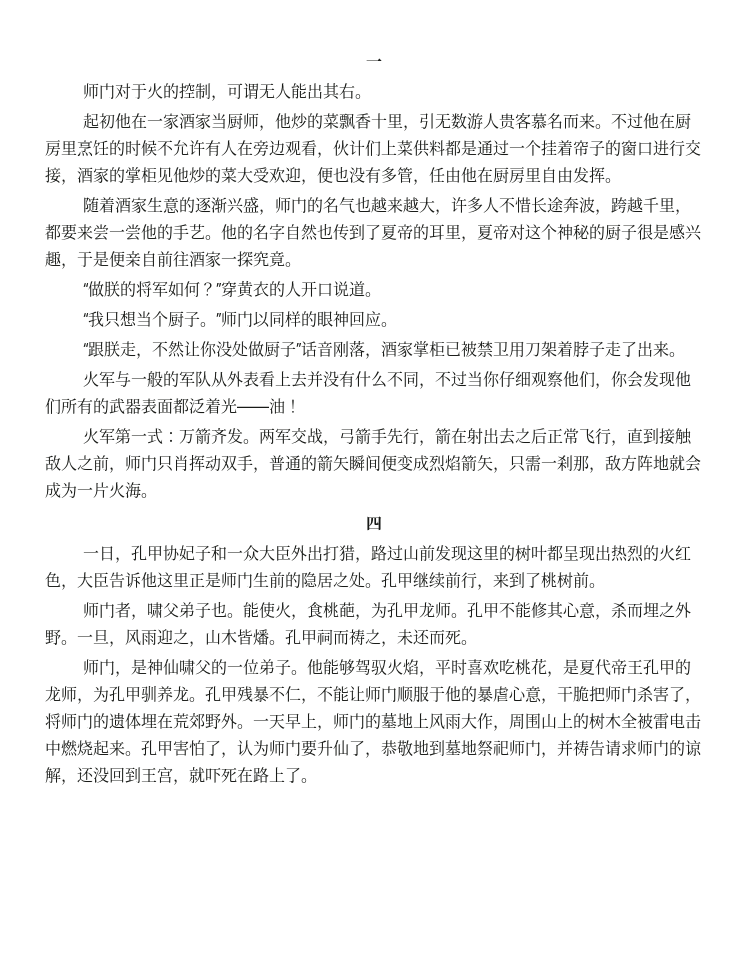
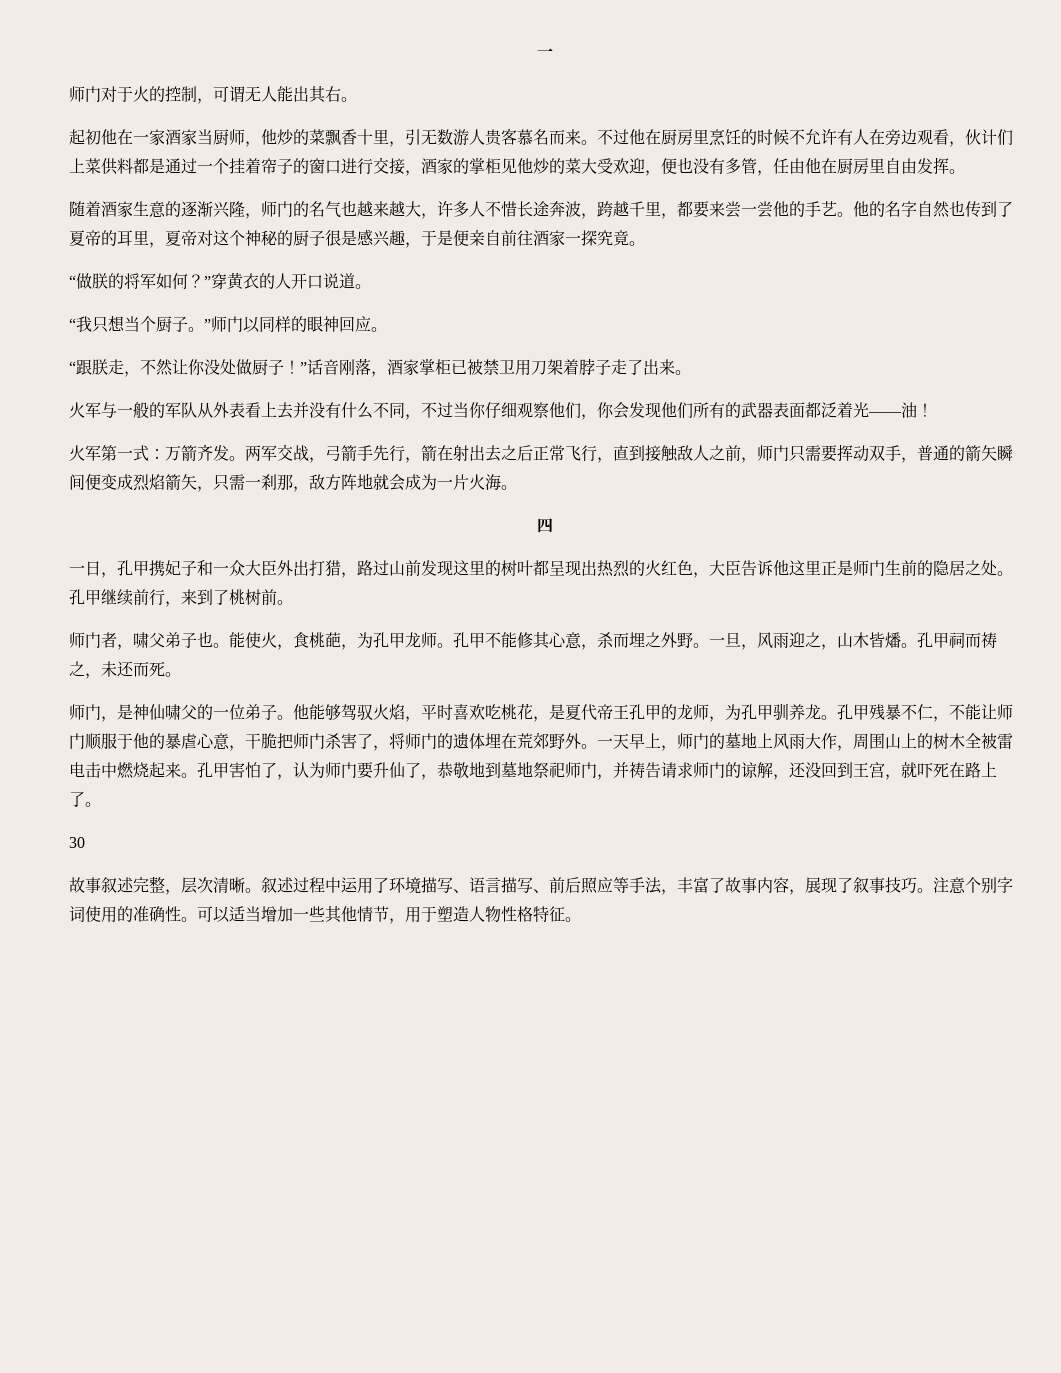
- 随着酒家生意的逐渐兴盛，师门的名气也越来越大，许多人不惜长途奔波，跨越千里，都要来尝一尝他的手艺。
+ 随着酒家生意的逐渐兴隆，师门的名气也越来越大，许多人不惜长途奔波，跨越千里，都要来尝一尝他的手艺。
- “跟朕走，不然让你没处做厨子”话音刚落，酒家掌柜已被禁卫用刀架着脖子走了出来。
+ “跟朕走，不然让你没处做厨子！”话音刚落，酒家掌柜已被禁卫用刀架着脖子走了出来。
- 两军交战，弓箭手先行，箭在射出去之后正常飞行，直到接触敌人之前，师门只肖挥动双手，普通的箭矢瞬间便变成烈焰箭矢，只需一刹那，敌方阵地就会成为一片火海。
+ 两军交战，弓箭手先行，箭在射出去之后正常飞行，直到接触敌人之前，师门只需要挥动双手，普通的箭矢瞬间便变成烈焰箭矢，只需一刹那，敌方阵地就会成为一片火海。
- 一日，孔甲协妃子和一众大臣外出打猎，路过山前发现这里的树叶都呈现出热烈的火红色，大臣告诉他这里正是师门生前的隐居之处。
+ 一日，孔甲携妃子和一众大臣外出打猎，路过山前发现这里的树叶都呈现出热烈的火红色，大臣告诉他这里正是师门生前的隐居之处。
+ 30
+ 故事叙述完整，层次清晰。叙述过程中运用了环境描写、语言描写、前后照应等手法，丰富了故事内容，展现了叙事技巧。注意个别字词使用的准确性。可以适当增加一些其他情节，用于塑造人物性格特征。

